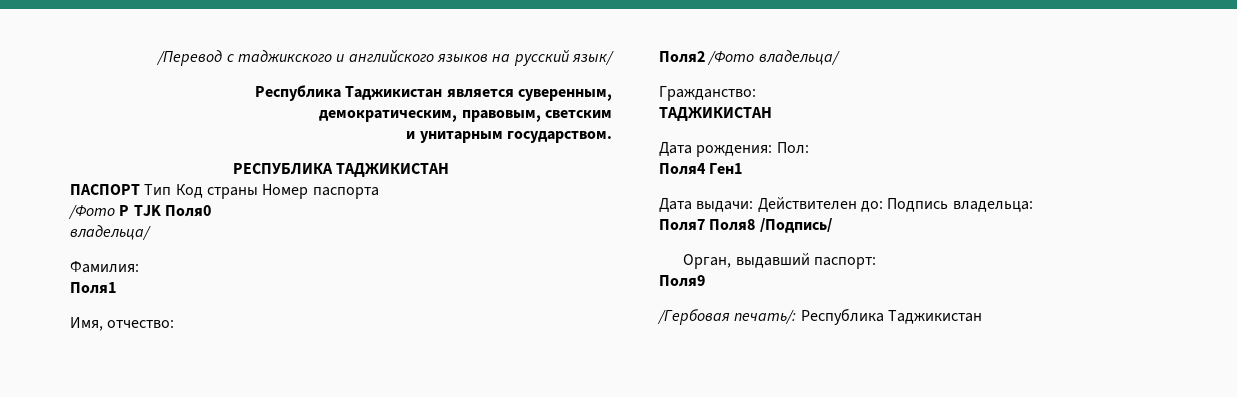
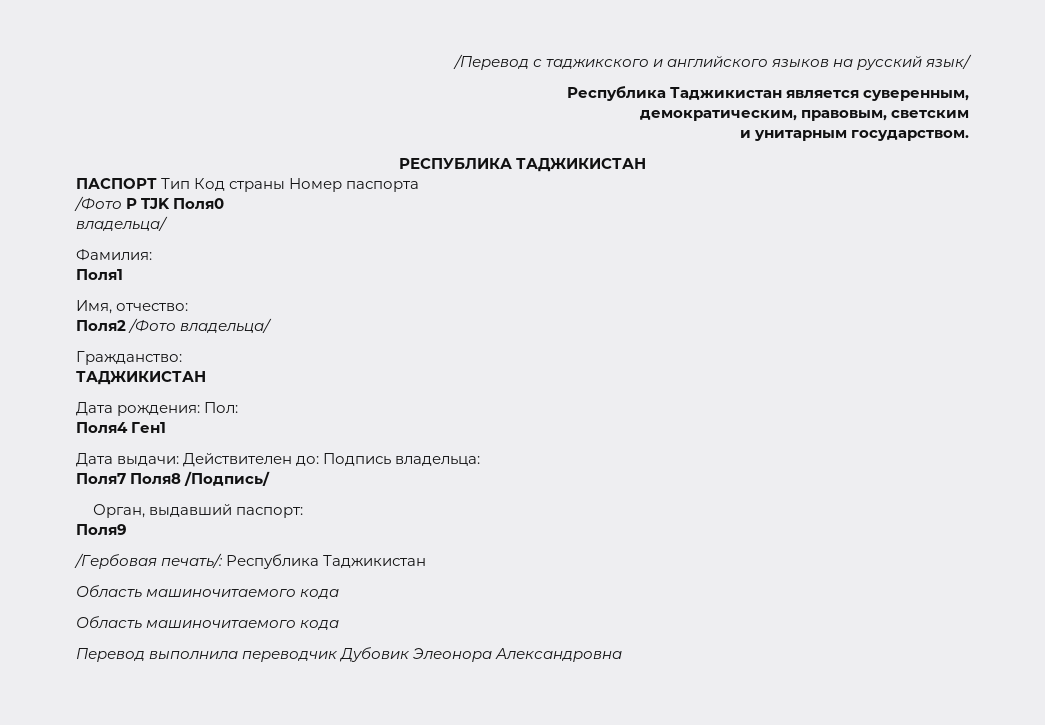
  /Гербовая печать/: Республика Таджикистан
+ Область машиночитаемого кода
+ Область машиночитаемого кода
+ Перевод выполнила переводчик Дубовик Элеонора Александровна

